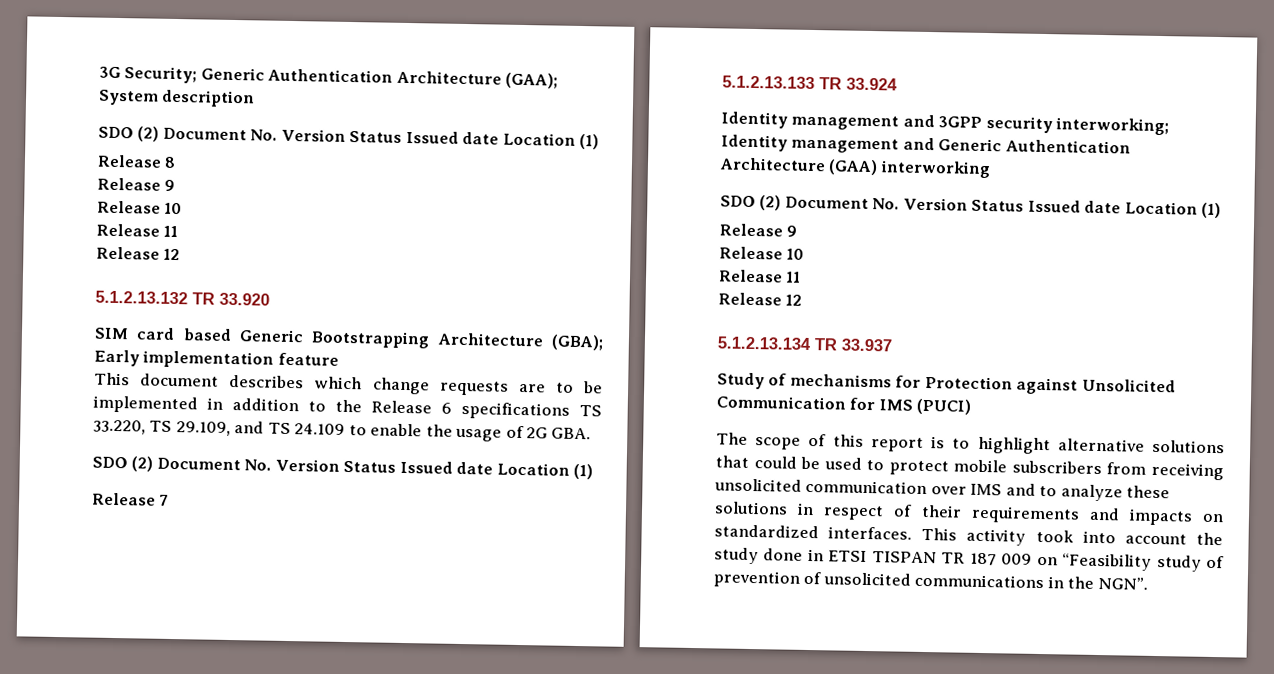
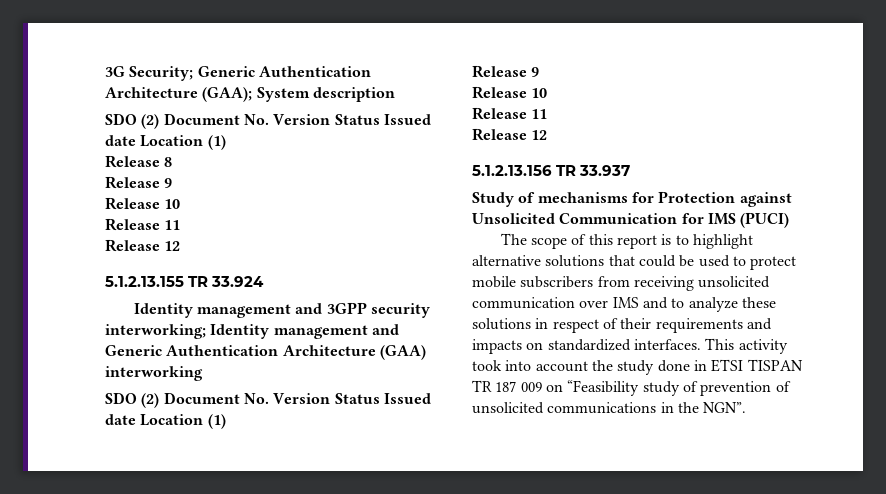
- 5.1.2.13.132 TR 33.920
- SIM card based Generic Bootstrapping Architecture (GBA); Early implementation feature
- This document describes which change requests are to be implemented in addition to the Release 6 specifications TS 33.220, TS 29.109, and TS 24.109 to enable the usage of 2G GBA.
- SDO (2) Document No. Version Status Issued date Location (1)
- Release 7
- 5.1.2.13.133 TR 33.924
+ 5.1.2.13.155 TR 33.924
- 5.1.2.13.134 TR 33.937
+ 5.1.2.13.156 TR 33.937

